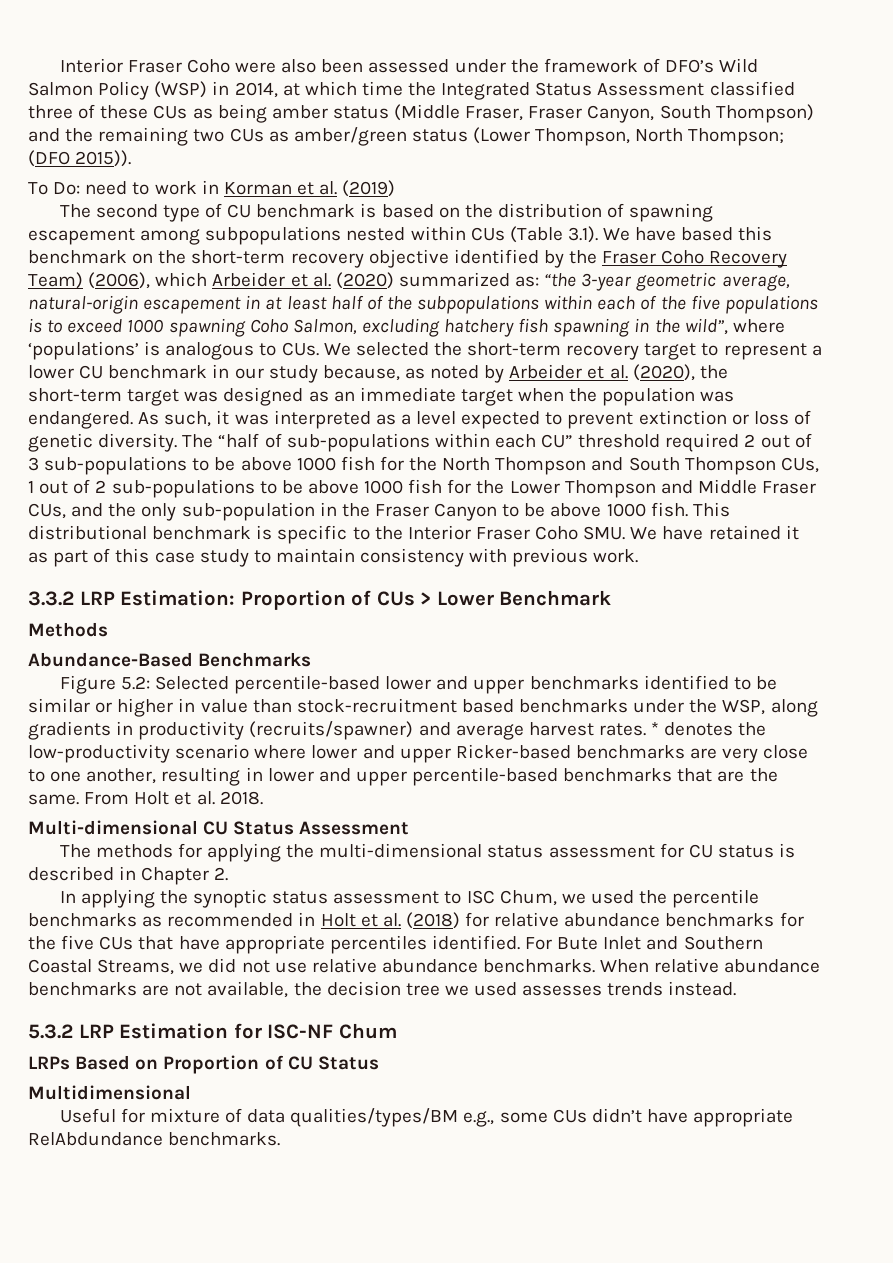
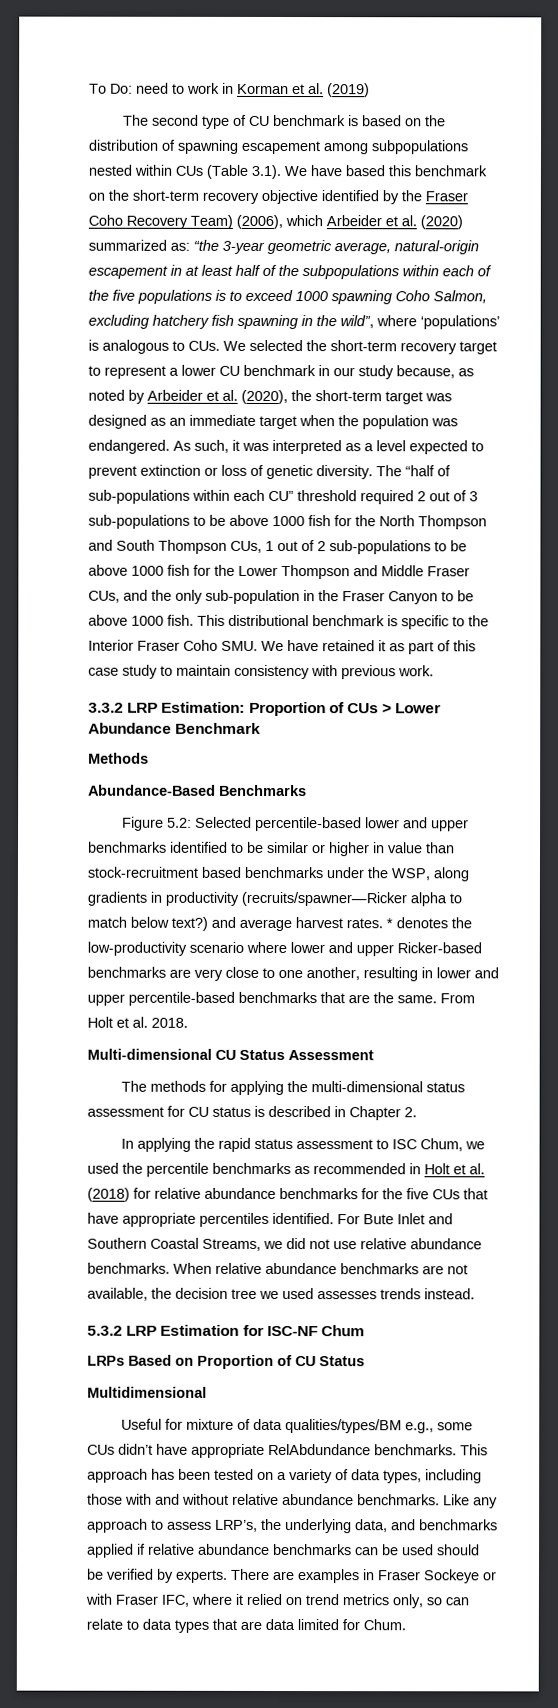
- Interior Fraser Coho were also been assessed under the framework of DFO’s Wild Salmon Policy (WSP) in 2014, at which time the Integrated Status Assessment classified three of these CUs as being amber status (Middle Fraser, Fraser Canyon, South Thompson) and the remaining two CUs as amber/green status (Lower Thompson, North Thompson; (DFO 2015)).
- 3.3.2 LRP Estimation: Proportion of CUs > Lower Benchmark
+ 3.3.2 LRP Estimation: Proportion of CUs > Lower Abundance Benchmark
- Figure 5.2: Selected percentile-based lower and upper benchmarks identified to be similar or higher in value than stock-recruitment based benchmarks under the WSP, along gradients in productivity (recruits/spawner) and average harvest rates.
+ Figure 5.2: Selected percentile-based lower and upper benchmarks identified to be similar or higher in value than stock-recruitment based benchmarks under the WSP, along gradients in productivity (recruits/spawner—Ricker alpha to match below text?) and average harvest rates.
- In applying the synoptic status assessment to ISC Chum, we used the percentile benchmarks as recommended in Holt et al. (2018) for relative abundance benchmarks for the five CUs that have appropriate percentiles identified.
+ In applying the rapid status assessment to ISC Chum, we used the percentile benchmarks as recommended in Holt et al. (2018) for relative abundance benchmarks for the five CUs that have appropriate percentiles identified.
+ This approach has been tested on a variety of data types, including those with and without relative abundance benchmarks. Like any approach to assess LRP’s, the underlying data, and benchmarks applied if relative abundance benchmarks can be used should be verified by experts. There are examples in Fraser Sockeye or with Fraser IFC, where it relied on trend metrics only, so can relate to data types that are data limited for Chum.

